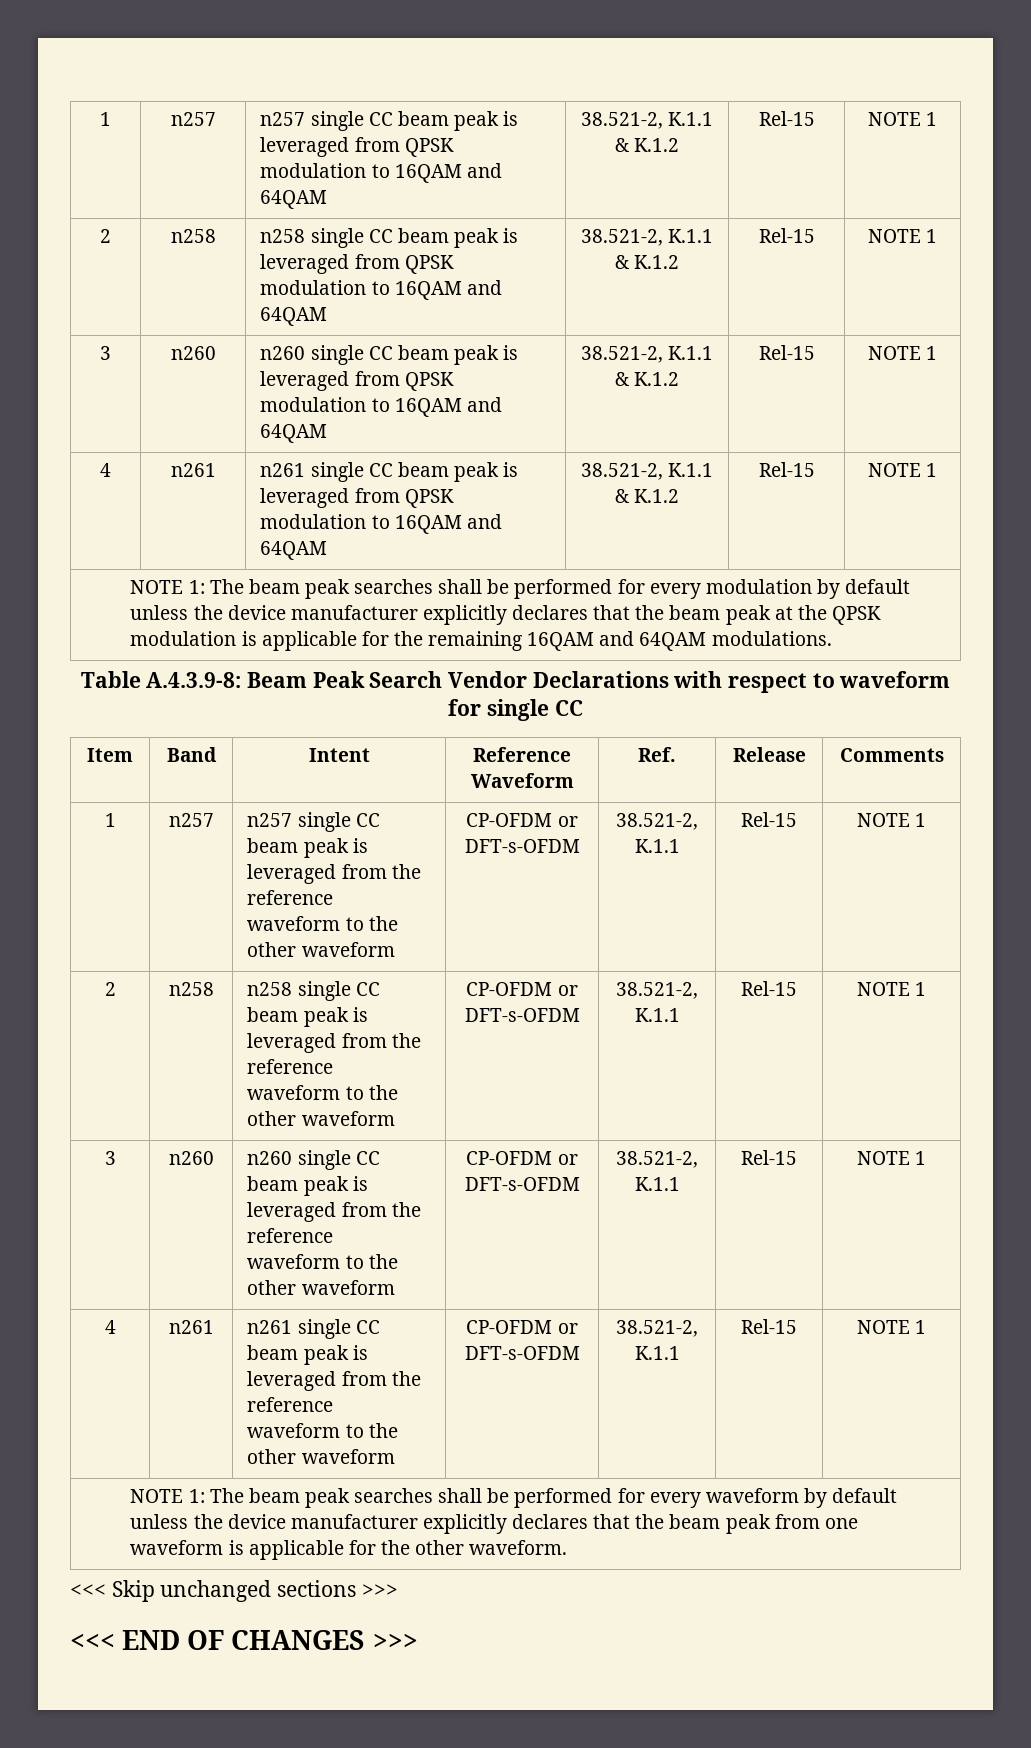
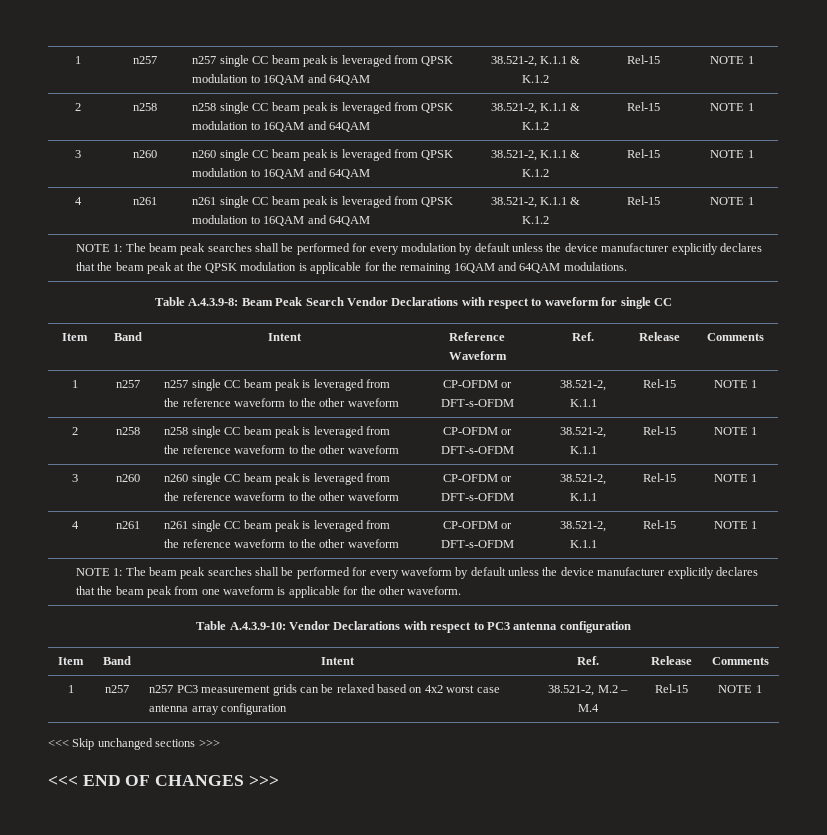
+ Table A.4.3.9-10: Vendor Declarations with respect to PC3 antenna configuration
+ Item | Band | Intent | Ref. | Release | Comments
+ 1 | n257 | n257 PC3 measurement grids can be relaxed based on 4x2 worst case antenna array configuration | 38.521-2, M.2 – M.4 | Rel-15 | NOTE 1

